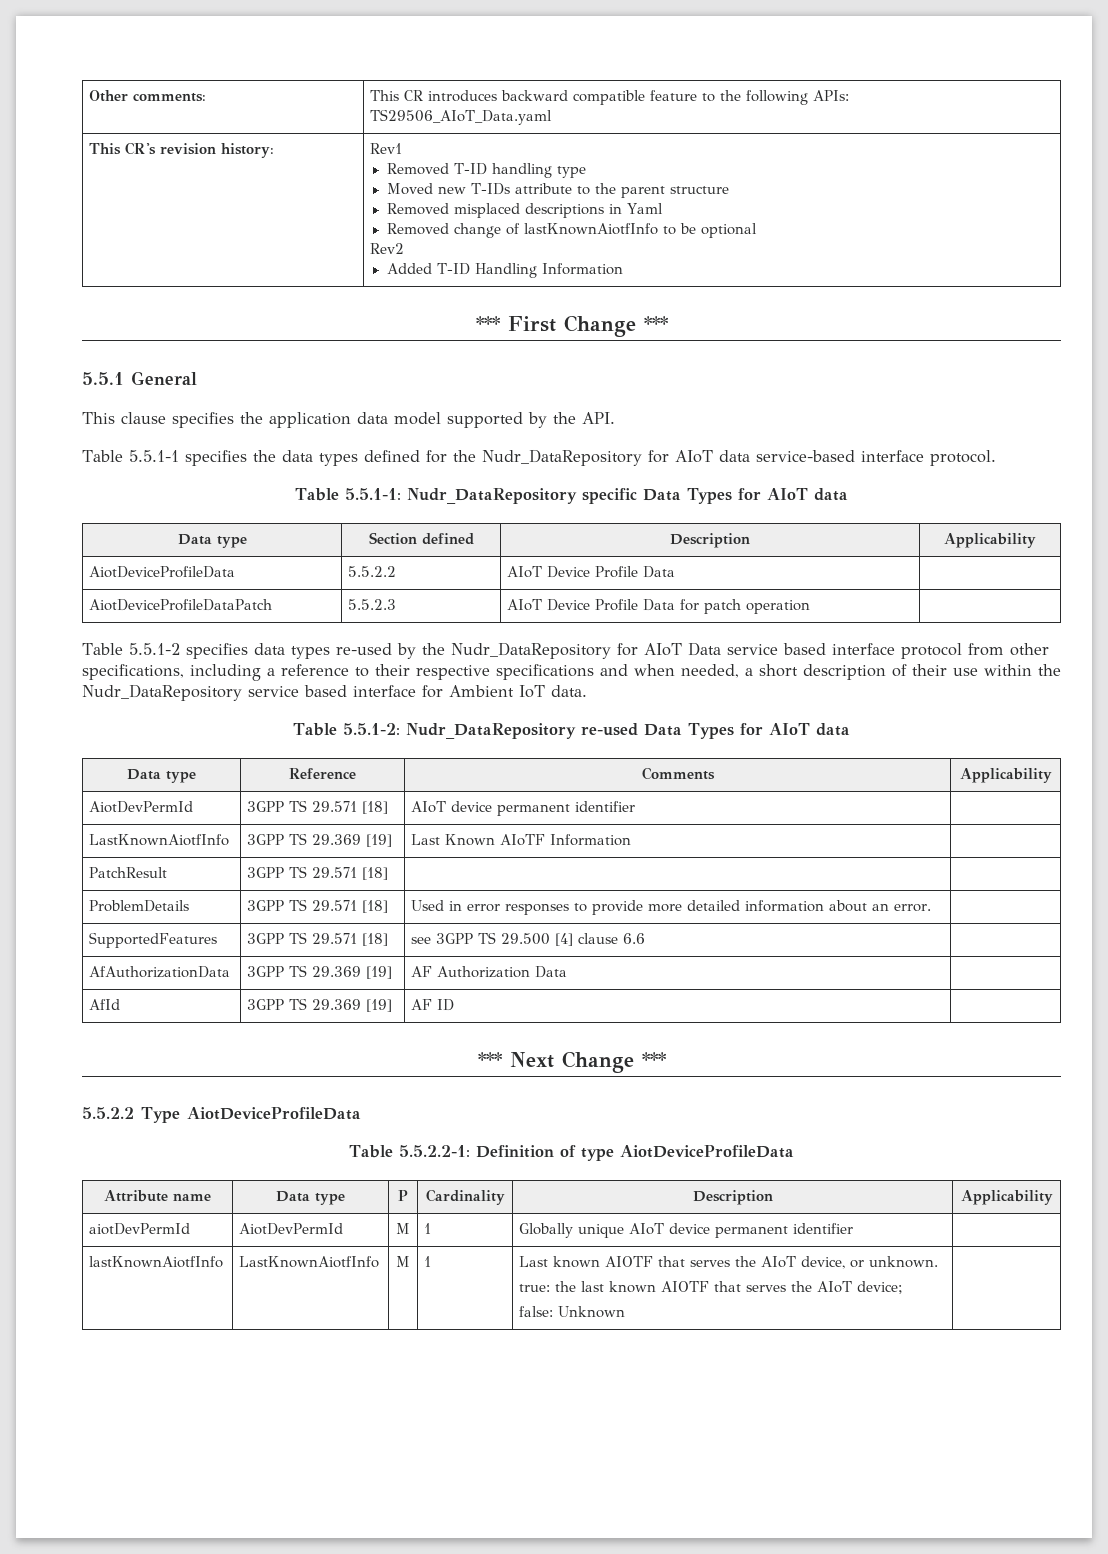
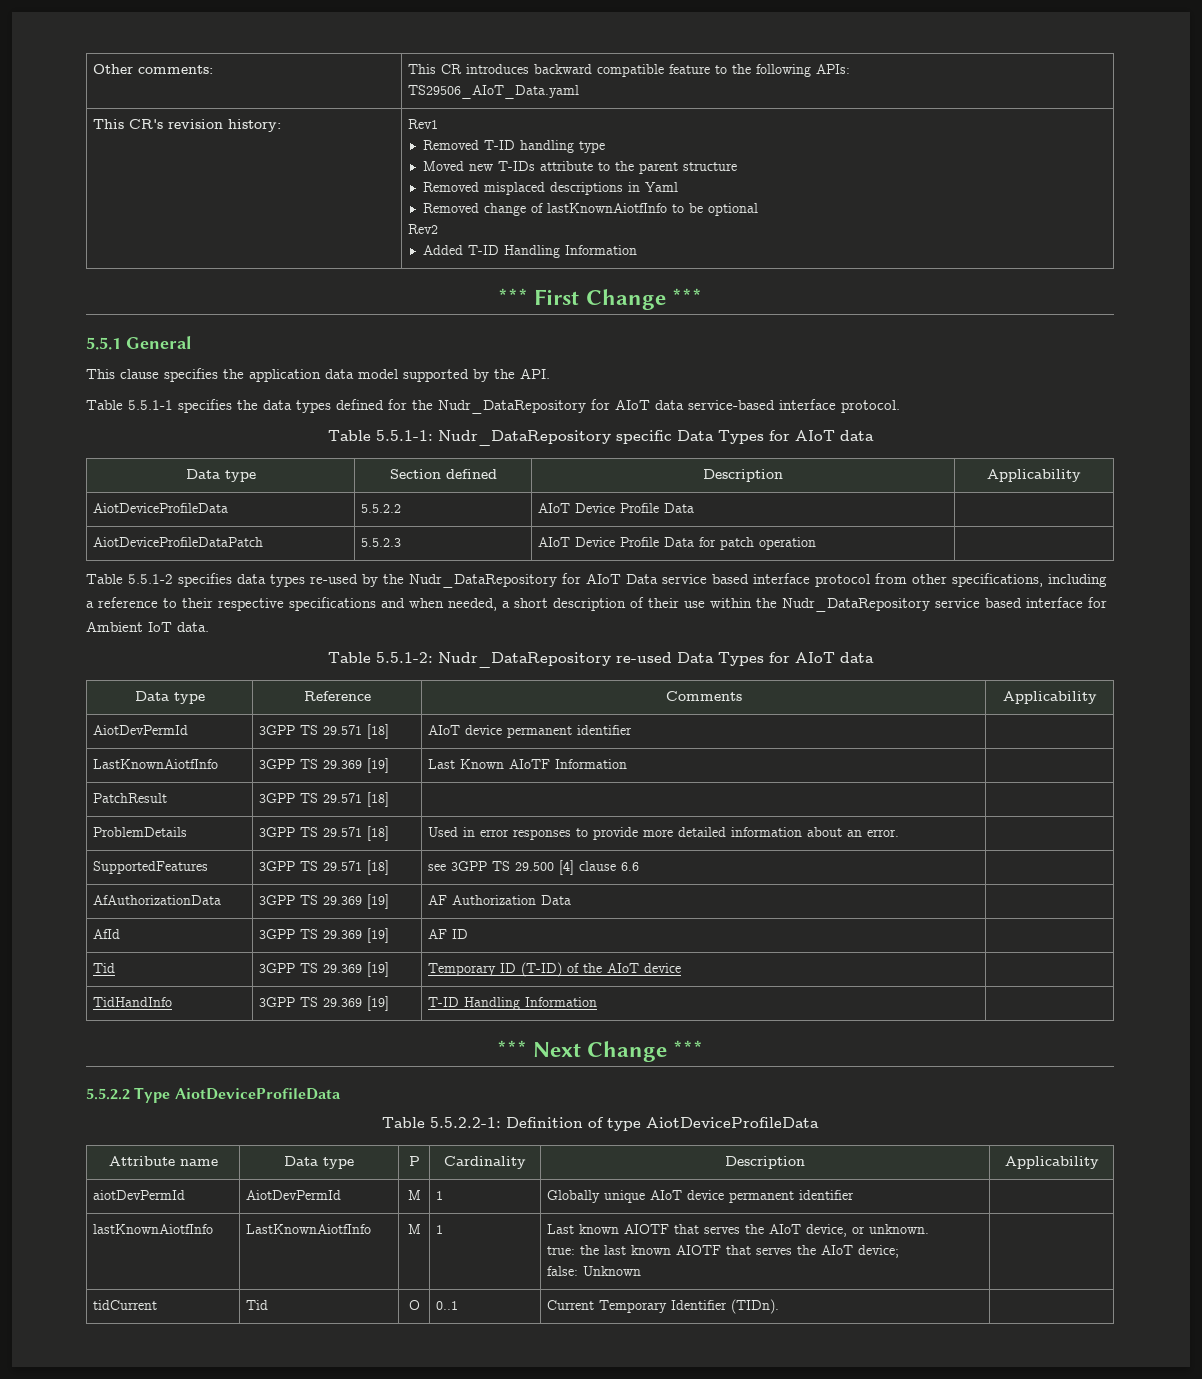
+ Tid | 3GPP TS 29.369 [19] | Temporary ID (T-ID) of the AIoT device |
+ TidHandInfo | 3GPP TS 29.369 [19] | T-ID Handling Information |
+ tidCurrent | Tid | O | 0..1 | Current Temporary Identifier (TIDn). |

